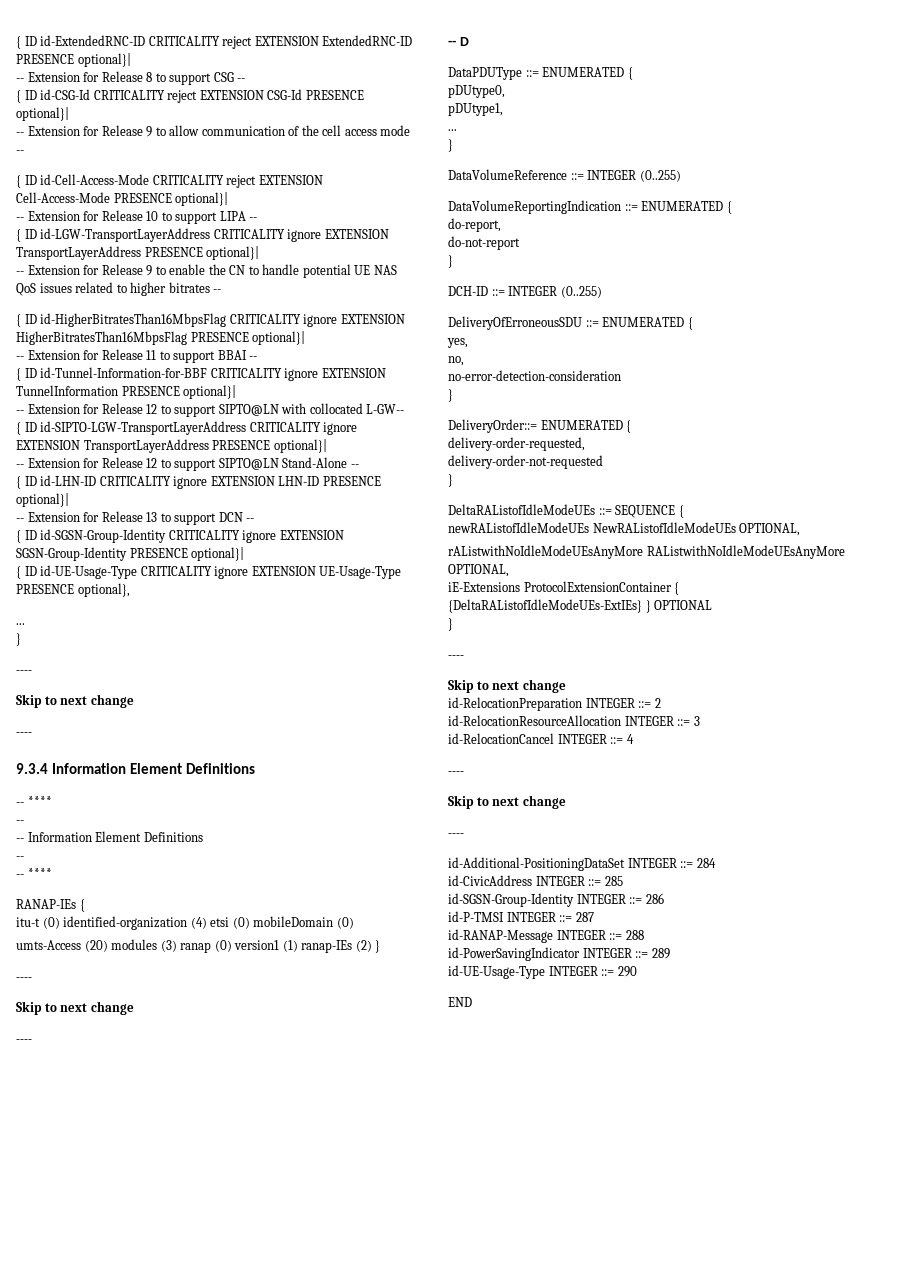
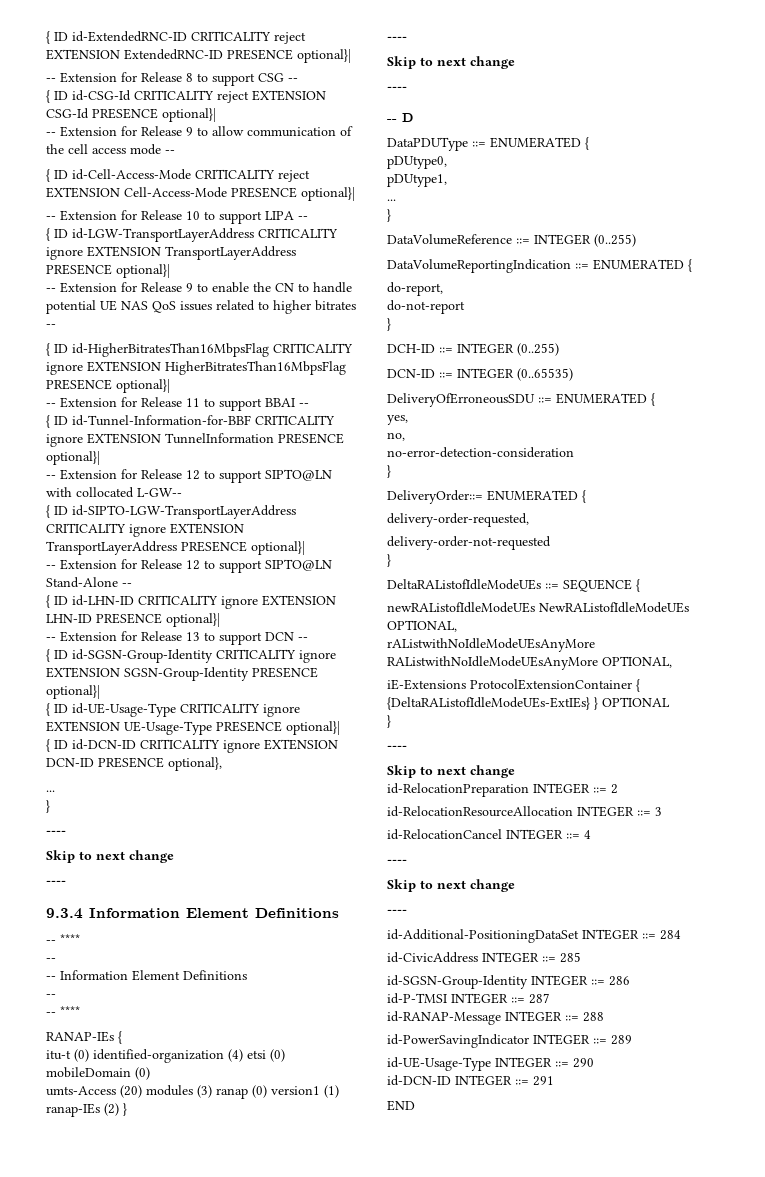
- { ID id-UE-Usage-Type CRITICALITY ignore EXTENSION UE-Usage-Type PRESENCE optional},
+ { ID id-UE-Usage-Type CRITICALITY ignore EXTENSION UE-Usage-Type PRESENCE optional}|
+ { ID id-DCN-ID CRITICALITY ignore EXTENSION DCN-ID PRESENCE optional},
+ DCN-ID ::= INTEGER (0..65535)
+ id-DCN-ID INTEGER ::= 291

